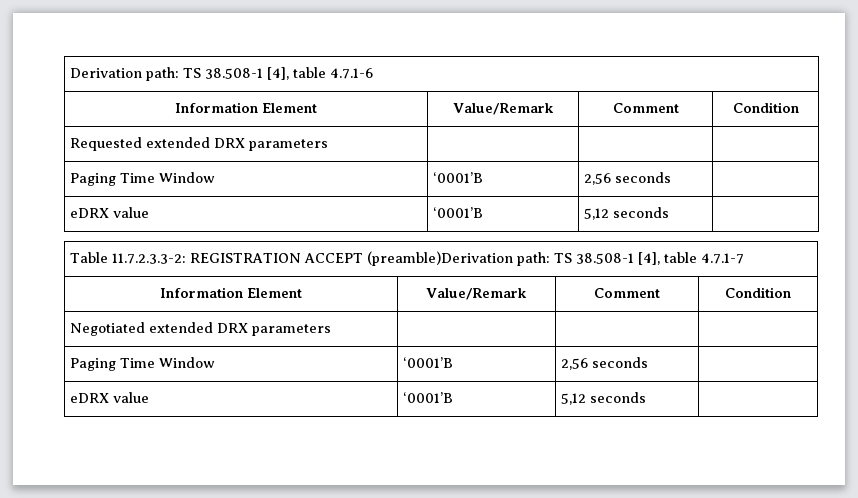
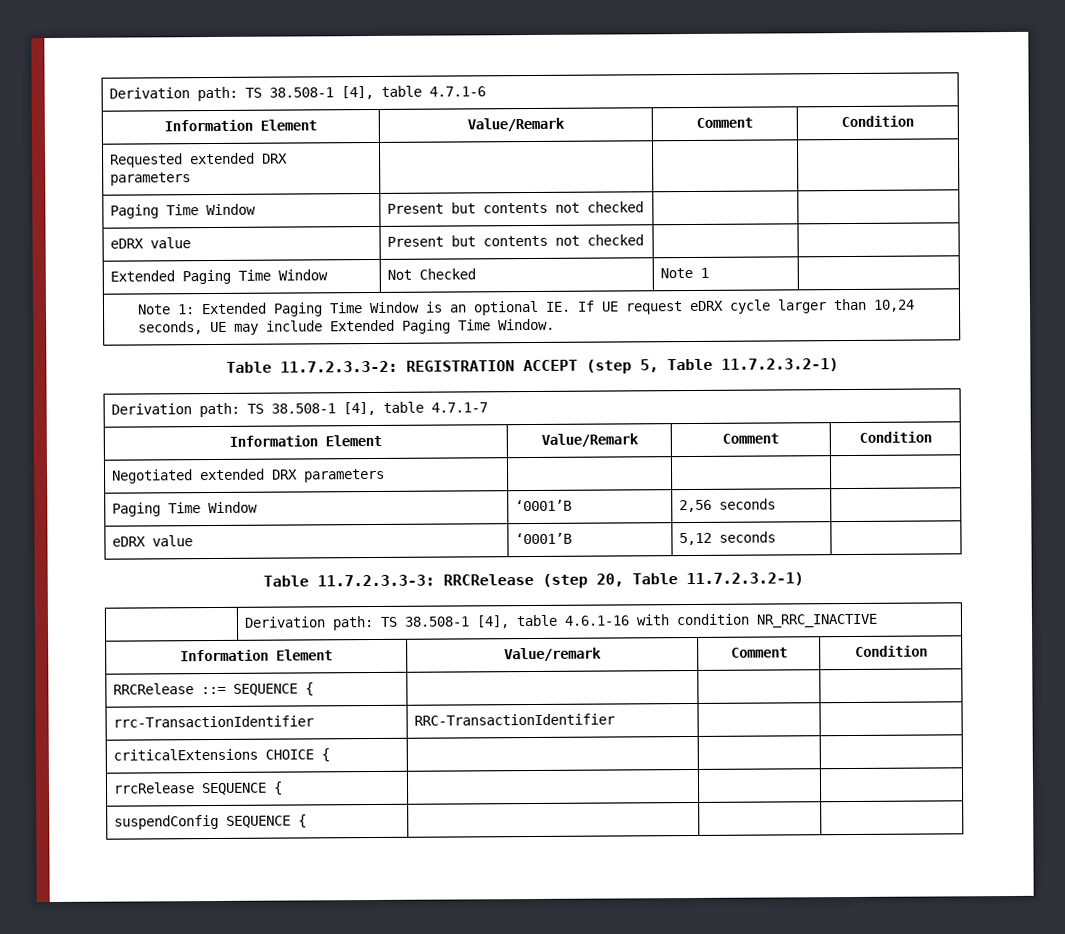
  Requested extended DRX parameters | | |
- Paging Time Window | ‘0001’B | 2,56 seconds |
- eDRX value | ‘0001’B | 5,12 seconds |
- Table 11.7.2.3.3-2: REGISTRATION ACCEPT (preamble)Derivation path: TS 38.508-1 [4], table 4.7.1-7
+ Paging Time Window | Present but contents not checked | |
+ eDRX value | Present but contents not checked | |
+ Extended Paging Time Window | Not Checked | Note 1 |
+ Note 1: Extended Paging Time Window is an optional IE. If UE request eDRX cycle larger than 10,24 seconds, UE may include Extended Paging Time Window.
+ Table 11.7.2.3.3-2: REGISTRATION ACCEPT (step 5, Table 11.7.2.3.2-1)
+ Derivation path: TS 38.508-1 [4], table 4.7.1-7
+ Table 11.7.2.3.3-3: RRCRelease (step 20, Table 11.7.2.3.2-1)
+ | Derivation path: TS 38.508-1 [4], table 4.6.1-16 with condition NR_RRC_INACTIVE
+ Information Element | Value/remark | Comment | Condition
+ RRCRelease ::= SEQUENCE { | | |
+ rrc-TransactionIdentifier | RRC-TransactionIdentifier | |
+ criticalExtensions CHOICE { | | |
+ rrcRelease SEQUENCE { | | |
+ suspendConfig SEQUENCE { | | |

